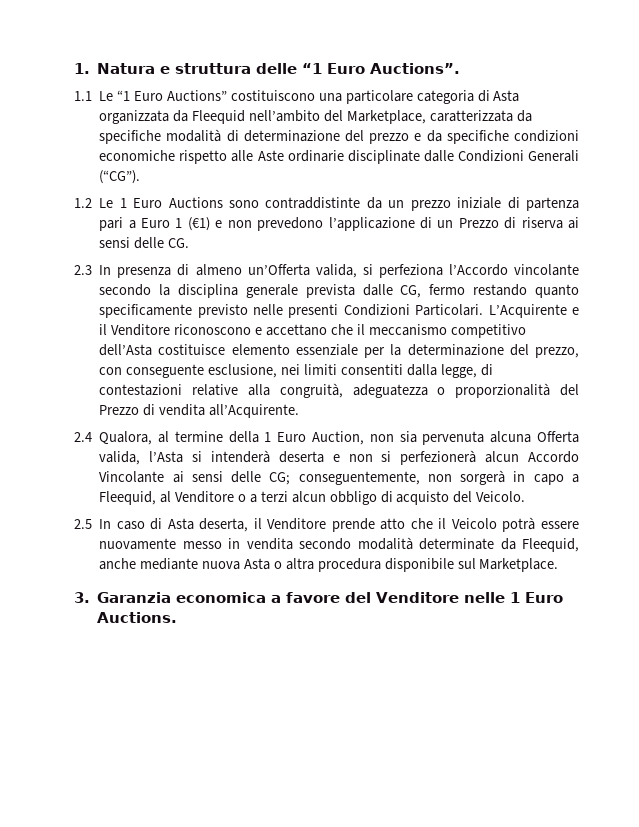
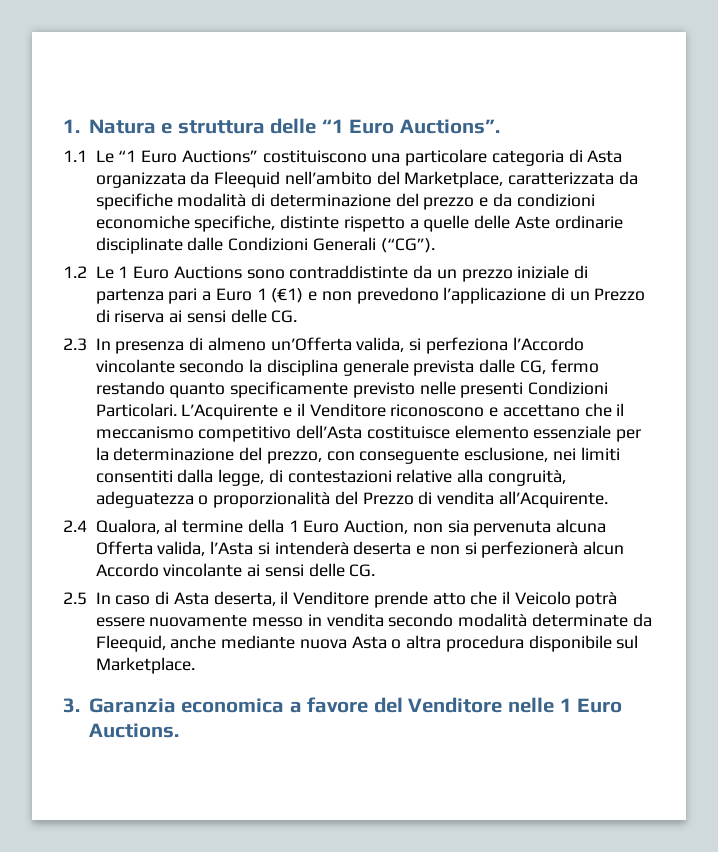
- 1.1 Le “1 Euro Auctions” costituiscono una particolare categoria di Asta organizzata da Fleequid nell’ambito del Marketplace, caratterizzata da specifiche modalità di determinazione del prezzo e da specifiche condizioni economiche rispetto alle Aste ordinarie disciplinate dalle Condizioni Generali (“CG”).
+ 1.1 Le “1 Euro Auctions” costituiscono una particolare categoria di Asta organizzata da Fleequid nell’ambito del Marketplace, caratterizzata da specifiche modalità di determinazione del prezzo e da condizioni economiche specifiche, distinte rispetto a quelle delle Aste ordinarie disciplinate dalle Condizioni Generali (“CG”).
- 2.4 Qualora, al termine della 1 Euro Auction, non sia pervenuta alcuna Offerta valida, l’Asta si intenderà deserta e non si perfezionerà alcun Accordo Vincolante ai sensi delle CG; conseguentemente, non sorgerà in capo a Fleequid, al Venditore o a terzi alcun obbligo di acquisto del Veicolo.
+ 2.4 Qualora, al termine della 1 Euro Auction, non sia pervenuta alcuna Offerta valida, l’Asta si intenderà deserta e non si perfezionerà alcun Accordo vincolante ai sensi delle CG.

